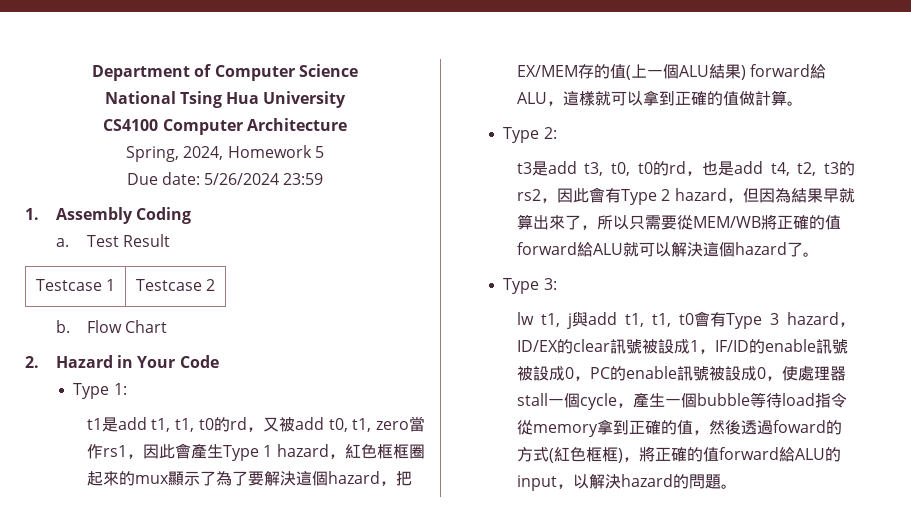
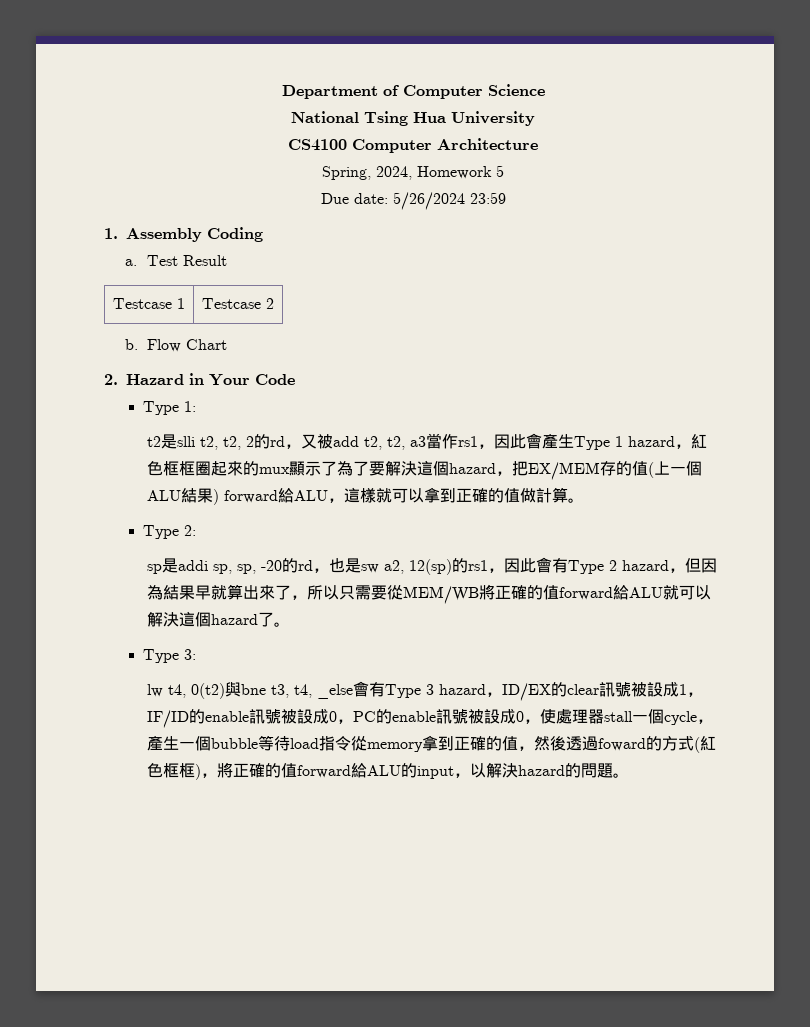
- t1是add t1, t1, t0的rd，又被add t0, t1, zero當作rs1，因此會產生Type 1 hazard，紅色框框圈起來的mux顯示了為了要解決這個hazard，把EX/MEM存的值(上一個ALU結果) forward給ALU，這樣就可以拿到正確的值做計算。
+ t2是slli t2, t2, 2的rd，又被add t2, t2, a3當作rs1，因此會產生Type 1 hazard，紅色框框圈起來的mux顯示了為了要解決這個hazard，把EX/MEM存的值(上一個ALU結果) forward給ALU，這樣就可以拿到正確的值做計算。
- t3是add t3, t0, t0的rd，也是add t4, t2, t3的rs2，因此會有Type 2 hazard，但因為結果早就算出來了，所以只需要從MEM/WB將正確的值forward給ALU就可以解決這個hazard了。
+ sp是addi sp, sp, -20的rd，也是sw a2, 12(sp)的rs1，因此會有Type 2 hazard，但因為結果早就算出來了，所以只需要從MEM/WB將正確的值forward給ALU就可以解決這個hazard了。
- lw t1, j與add t1, t1, t0會有Type 3 hazard，ID/EX的clear訊號被設成1，IF/ID的enable訊號被設成0，PC的enable訊號被設成0，使處理器stall一個cycle，產生一個bubble等待load指令從memory拿到正確的值，然後透過foward的方式(紅色框框)，將正確的值forward給ALU的input，以解決hazard的問題。
+ lw t4, 0(t2)與bne t3, t4, _else會有Type 3 hazard，ID/EX的clear訊號被設成1，IF/ID的enable訊號被設成0，PC的enable訊號被設成0，使處理器stall一個cycle，產生一個bubble等待load指令從memory拿到正確的值，然後透過foward的方式(紅色框框)，將正確的值forward給ALU的input，以解決hazard的問題。

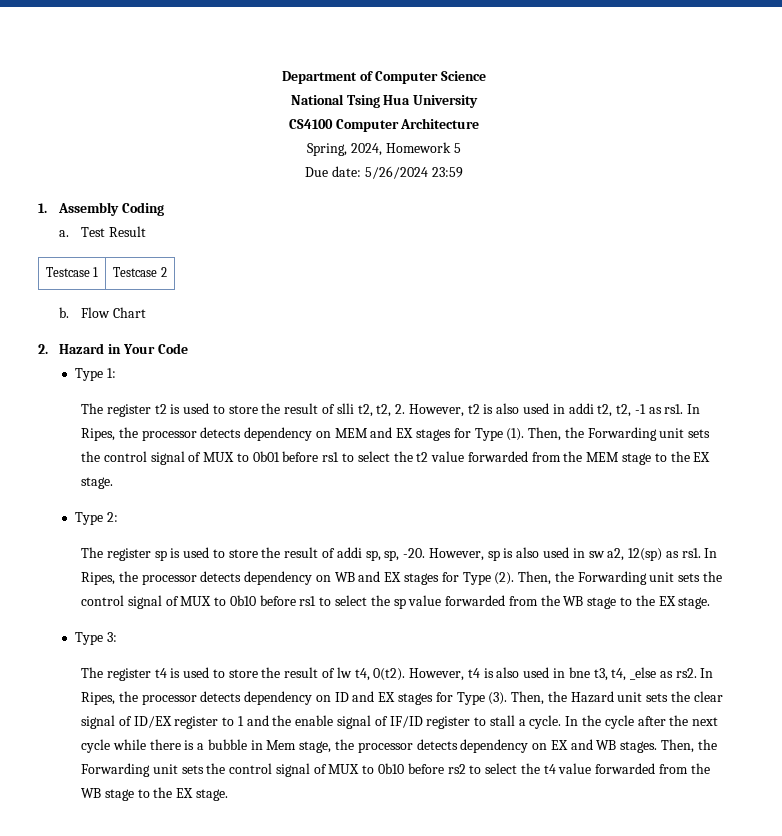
- t2是slli t2, t2, 2的rd，又被add t2, t2, a3當作rs1，因此會產生Type 1 hazard，紅色框框圈起來的mux顯示了為了要解決這個hazard，把EX/MEM存的值(上一個ALU結果) forward給ALU，這樣就可以拿到正確的值做計算。
+ The register t2 is used to store the result of slli t2, t2, 2. However, t2 is also used in addi t2, t2, -1 as rs1. In Ripes, the processor detects dependency on MEM and EX stages for Type (1). Then, the Forwarding unit sets the control signal of MUX to 0b01 before rs1 to select the t2 value forwarded from the MEM stage to the EX stage.
  Type 2:
- sp是addi sp, sp, -20的rd，也是sw a2, 12(sp)的rs1，因此會有Type 2 hazard，但因為結果早就算出來了，所以只需要從MEM/WB將正確的值forward給ALU就可以解決這個hazard了。
+ The register sp is used to store the result of addi sp, sp, -20. However, sp is also used in sw a2, 12(sp) as rs1. In Ripes, the processor detects dependency on WB and EX stages for Type (2). Then, the Forwarding unit sets the control signal of MUX to 0b10 before rs1 to select the sp value forwarded from the WB stage to the EX stage.
  Type 3:
- lw t4, 0(t2)與bne t3, t4, _else會有Type 3 hazard，ID/EX的clear訊號被設成1，IF/ID的enable訊號被設成0，PC的enable訊號被設成0，使處理器stall一個cycle，產生一個bubble等待load指令從memory拿到正確的值，然後透過foward的方式(紅色框框)，將正確的值forward給ALU的input，以解決hazard的問題。
+ The register t4 is used to store the result of lw t4, 0(t2). However, t4 is also used in bne t3, t4, _else as rs2. In Ripes, the processor detects dependency on ID and EX stages for Type (3). Then, the Hazard unit sets the clear signal of ID/EX register to 1 and the enable signal of IF/ID register to stall a cycle. In the cycle after the next cycle while there is a bubble in Mem stage, the processor detects dependency on EX and WB stages. Then, the Forwarding unit sets the control signal of MUX to 0b10 before rs2 to select the t4 value forwarded from the WB stage to the EX stage.

